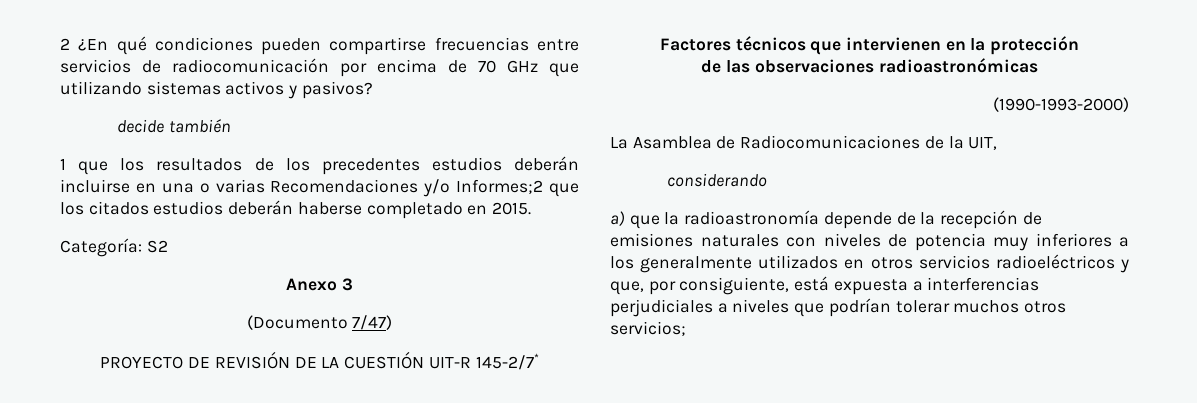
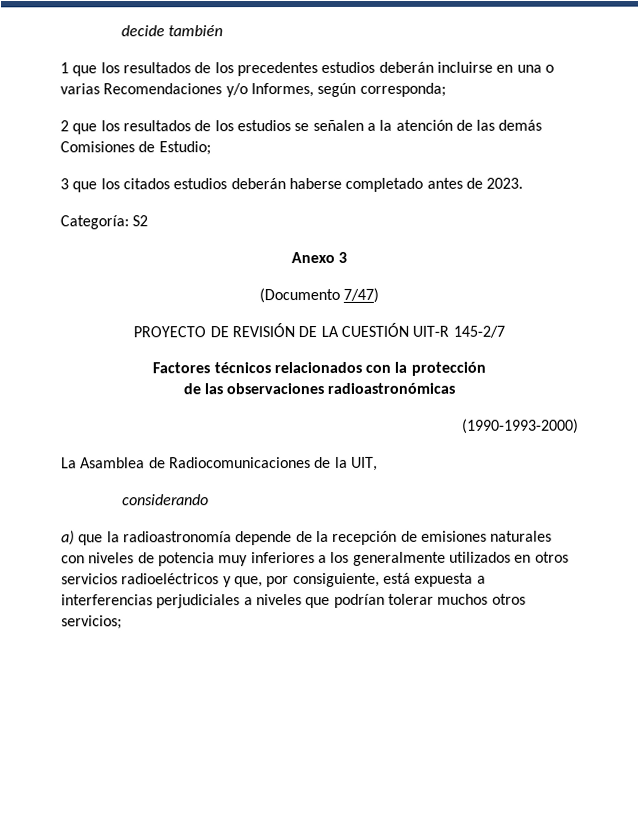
- 2 ¿En qué condiciones pueden compartirse frecuencias entre servicios de radiocomunicación por encima de 70 GHz que utilizando sistemas activos y pasivos?
- 1 que los resultados de los precedentes estudios deberán incluirse en una o varias Recomendaciones y/o Informes;2 que los citados estudios deberán haberse completado en 2015.
+ 1 que los resultados de los precedentes estudios deberán incluirse en una o varias Recomendaciones y/o Informes, según corresponda;
+ 2 que los resultados de los estudios se señalen a la atención de las demás Comisiones de Estudio;
+ 3 que los citados estudios deberán haberse completado antes de 2023.
- PROYECTO DE REVISIÓN DE LA CUESTIÓN UIT-R 145-2/7*
+ PROYECTO DE REVISIÓN DE LA CUESTIÓN UIT-R 145-2/7
- Factores técnicos que intervienen en la protección
+ Factores técnicos relacionados con la protección

